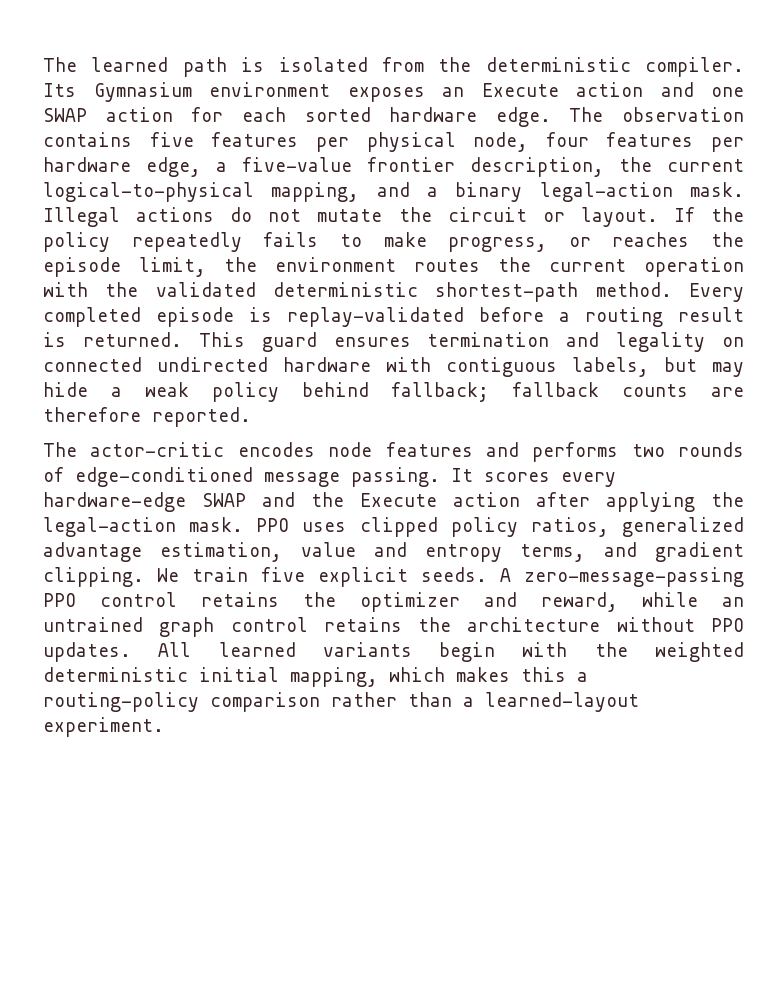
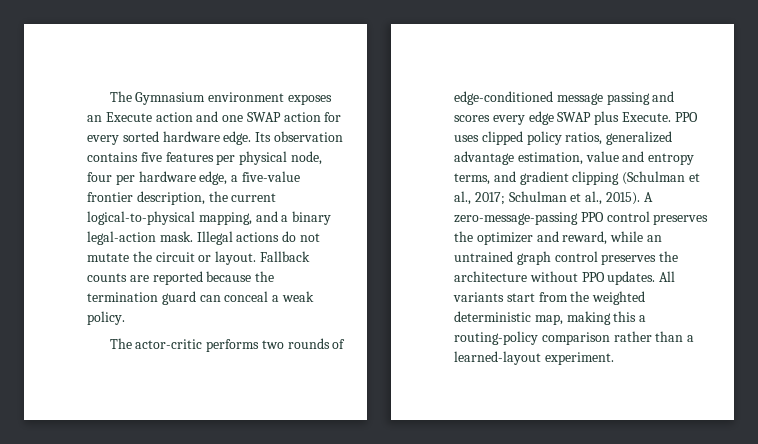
- The learned path is isolated from the deterministic compiler. Its Gymnasium environment exposes an Execute action and one SWAP action for each sorted hardware edge.
+ The Gymnasium environment exposes an Execute action and one SWAP action for every sorted hardware edge.
- The observation contains five features per physical node, four features per hardware edge, a five-value frontier description, the current logical-to-physical mapping, and a binary legal-action mask.
+ Its observation contains five features per physical node, four per hardware edge, a five-value frontier description, the current logical-to-physical mapping, and a binary legal-action mask.
- If the policy repeatedly fails to make progress, or reaches the episode limit, the environment routes the current operation with the validated deterministic shortest-path method. Every completed episode is replay-validated before a routing result is returned. This guard ensures termination and legality on connected undirected hardware with contiguous labels, but may hide a weak policy behind fallback; fallback counts are therefore reported.
- The actor-critic encodes node features and performs two rounds of edge-conditioned message passing. It scores every hardware-edge SWAP and the Execute action after applying the legal-action mask.
+ Fallback counts are reported because the termination guard can conceal a weak policy.
+ The actor-critic performs two rounds of edge-conditioned message passing and scores every edge SWAP plus Execute.
- PPO uses clipped policy ratios, generalized advantage estimation, value and entropy terms, and gradient clipping. We train five explicit seeds.
+ PPO uses clipped policy ratios, generalized advantage estimation, value and entropy terms, and gradient clipping (Schulman et al., 2017; Schulman et al., 2015).
- A zero-message-passing PPO control retains the optimizer and reward, while an untrained graph control retains the architecture without PPO updates.
+ A zero-message-passing PPO control preserves the optimizer and reward, while an untrained graph control preserves the architecture without PPO updates.
- All learned variants begin with the weighted deterministic initial mapping, which makes this a routing-policy comparison rather than a learned-layout experiment.
+ All variants start from the weighted deterministic map, making this a routing-policy comparison rather than a learned-layout experiment.

